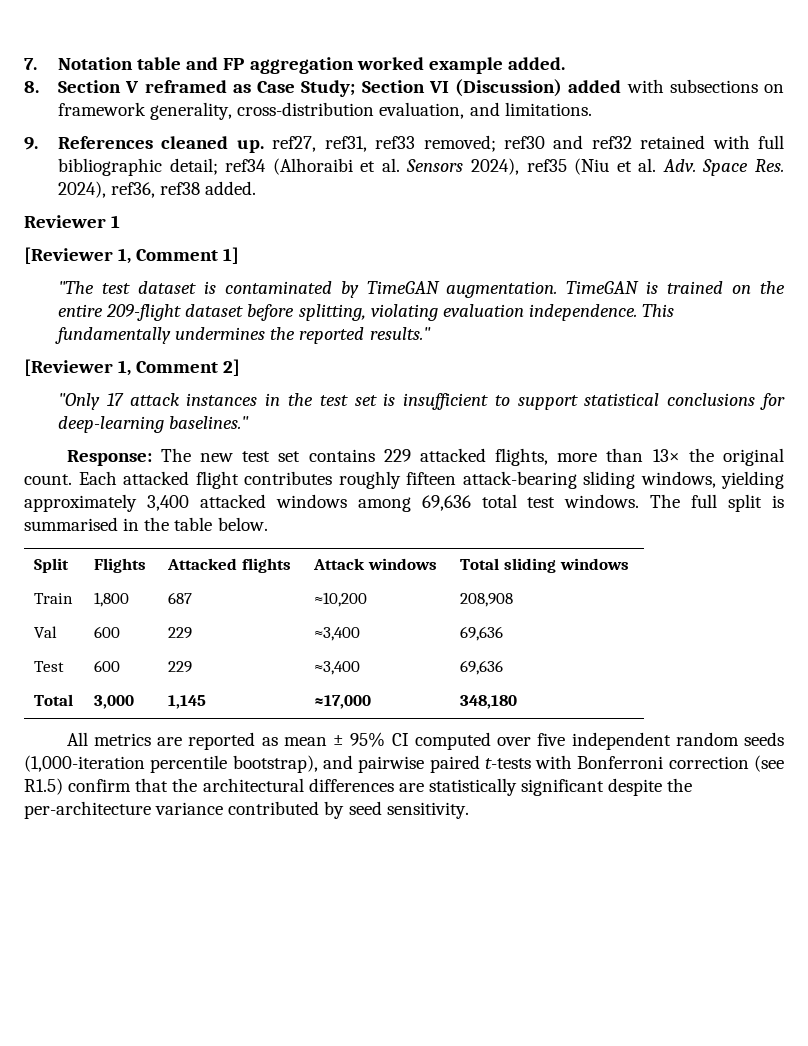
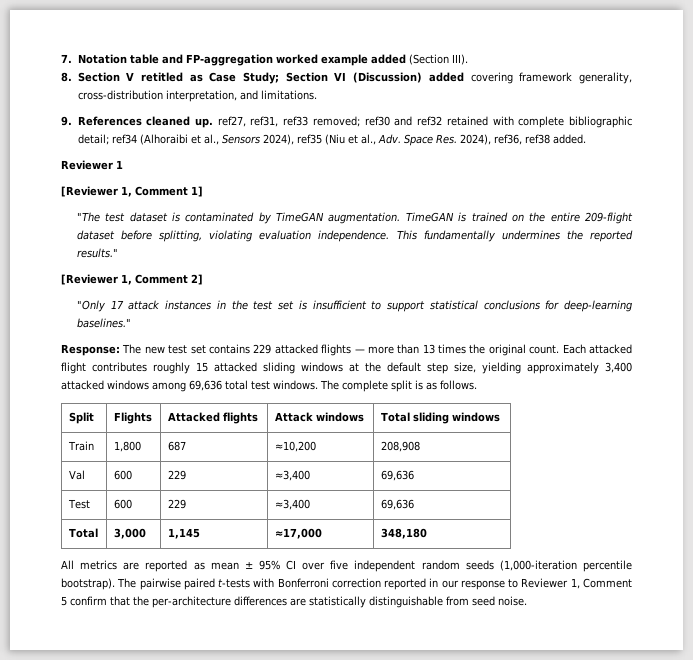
- 7. Notation table and FP aggregation worked example added.
+ 7. Notation table and FP-aggregation worked example added (Section III).
- 8. Section V reframed as Case Study; Section VI (Discussion) added with subsections on framework generality, cross-distribution evaluation, and limitations.
+ 8. Section V retitled as Case Study; Section VI (Discussion) added covering framework generality, cross-distribution interpretation, and limitations.
- 9. References cleaned up. ref27, ref31, ref33 removed; ref30 and ref32 retained with full bibliographic detail; ref34 (Alhoraibi et al. Sensors 2024), ref35 (Niu et al. Adv. Space Res. 2024), ref36, ref38 added.
+ 9. References cleaned up. ref27, ref31, ref33 removed; ref30 and ref32 retained with complete bibliographic detail; ref34 (Alhoraibi et al., Sensors 2024), ref35 (Niu et al., Adv. Space Res. 2024), ref36, ref38 added.
- Response: The new test set contains 229 attacked flights, more than 13× the original count.
+ Response: The new test set contains 229 attacked flights — more than 13 times the original count.
- Each attacked flight contributes roughly fifteen attack-bearing sliding windows, yielding approximately 3,400 attacked windows among 69,636 total test windows.
+ Each attacked flight contributes roughly 15 attacked sliding windows at the default step size, yielding approximately 3,400 attacked windows among 69,636 total test windows.
- The full split is summarised in the table below.
+ The complete split is as follows.
- All metrics are reported as mean ± 95% CI computed over five independent random seeds (1,000-iteration percentile bootstrap), and pairwise paired t-tests with Bonferroni correction (see R1.5) confirm that the architectural differences are statistically significant despite the per-architecture variance contributed by seed sensitivity.
+ All metrics are reported as mean ± 95% CI over five independent random seeds (1,000-iteration percentile bootstrap). The pairwise paired t-tests with Bonferroni correction reported in our response to Reviewer 1, Comment 5 confirm that the per-architecture differences are statistically distinguishable from seed noise.

